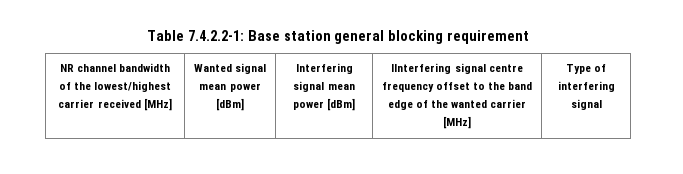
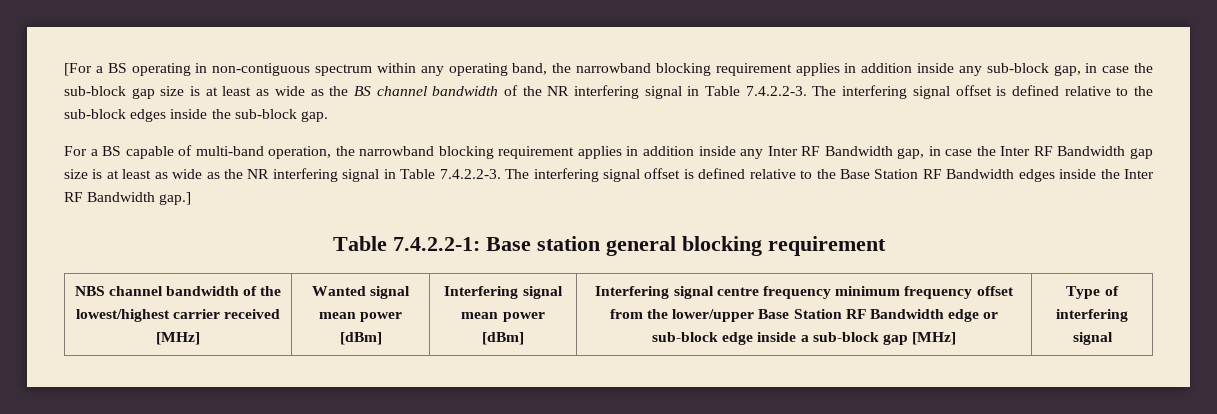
+ [For a BS operating in non-contiguous spectrum within any operating band, the narrowband blocking requirement applies in addition inside any sub-block gap, in case the sub-block gap size is at least as wide as the BS channel bandwidth of the NR interfering signal in Table 7.4.2.2-3. The interfering signal offset is defined relative to the sub-block edges inside the sub-block gap.
+ For a BS capable of multi-band operation, the narrowband blocking requirement applies in addition inside any Inter RF Bandwidth gap, in case the Inter RF Bandwidth gap size is at least as wide as the NR interfering signal in Table 7.4.2.2-3. The interfering signal offset is defined relative to the Base Station RF Bandwidth edges inside the Inter RF Bandwidth gap.]
- NR channel bandwidth of the lowest/highest carrier received [MHz]
+ NBS channel bandwidth of the lowest/highest carrier received [MHz]
- IInterfering signal centre frequency offset to the band edge of the wanted carrier [MHz]
+ Interfering signal centre frequency minimum frequency offset from the lower/upper Base Station RF Bandwidth edge or sub-block edge inside a sub-block gap [MHz]

